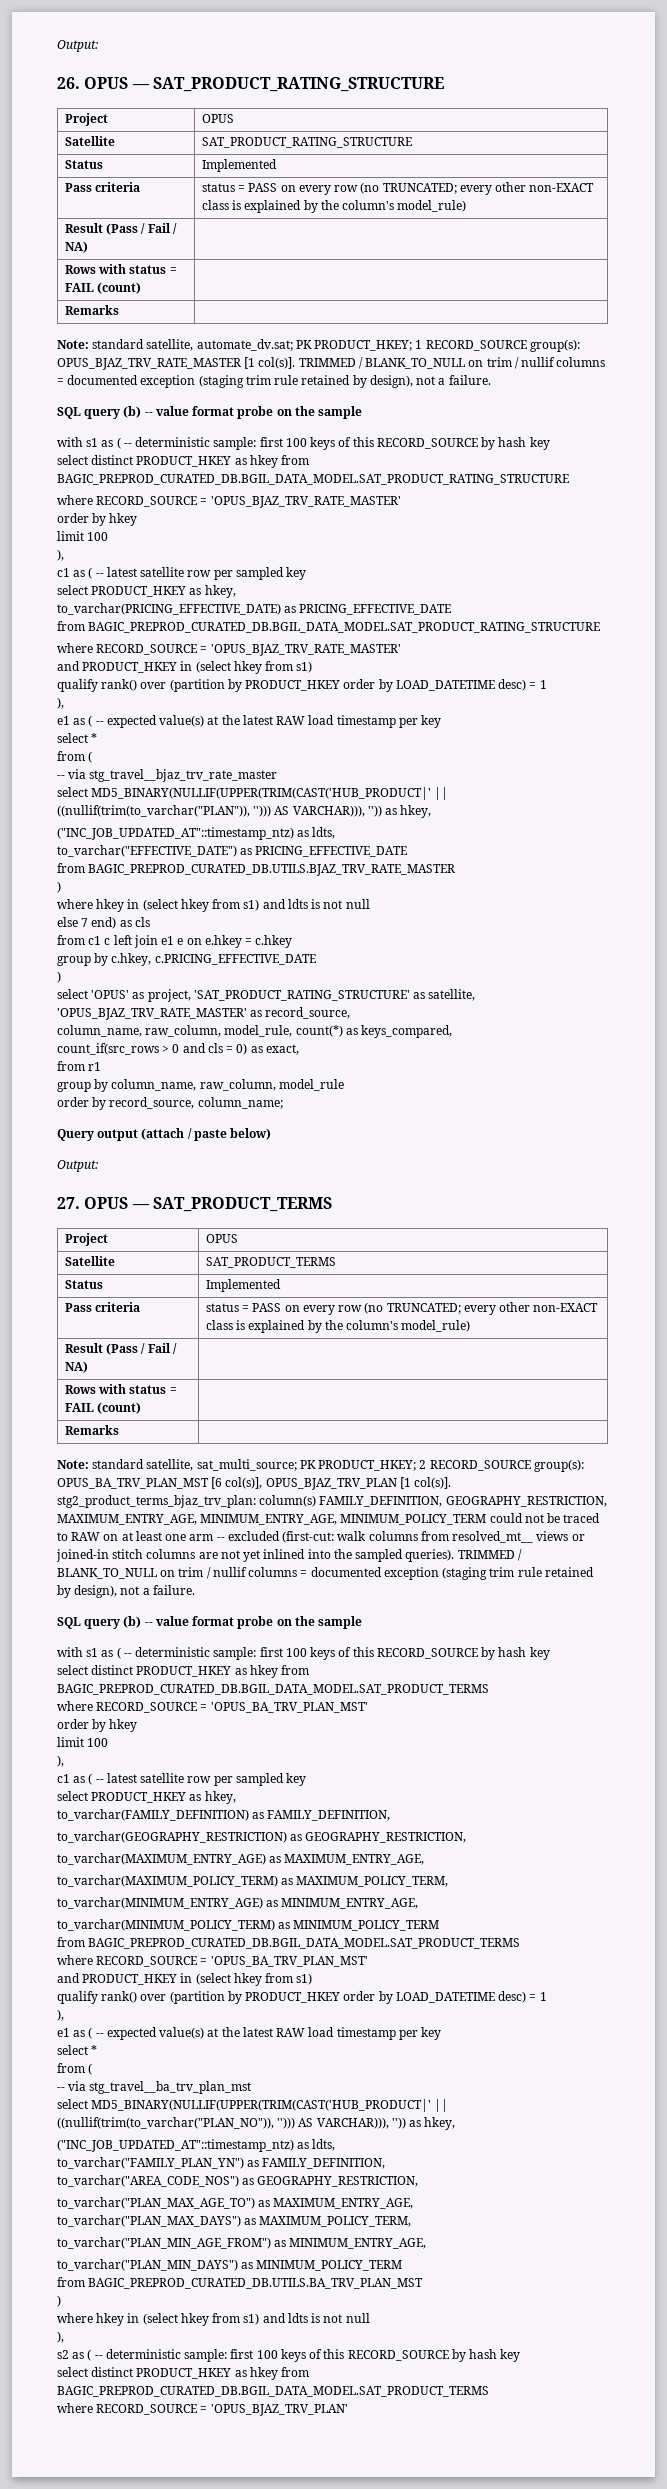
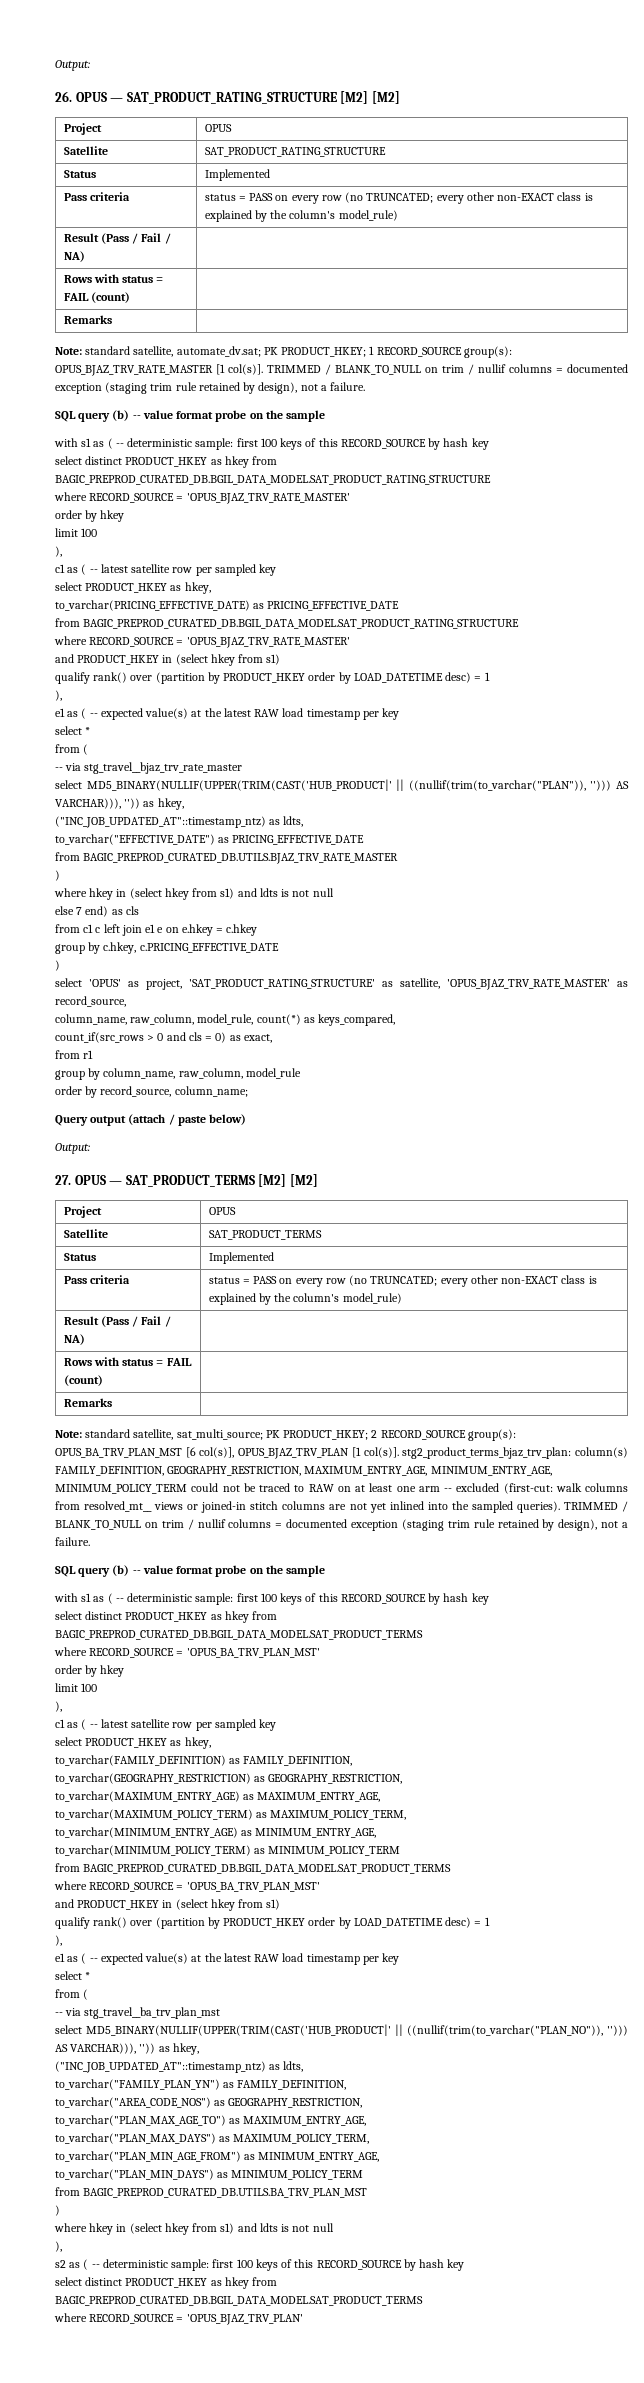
- 26. OPUS — SAT_PRODUCT_RATING_STRUCTURE
+ 26. OPUS — SAT_PRODUCT_RATING_STRUCTURE [M2] [M2]
- 27. OPUS — SAT_PRODUCT_TERMS
+ 27. OPUS — SAT_PRODUCT_TERMS [M2] [M2]

